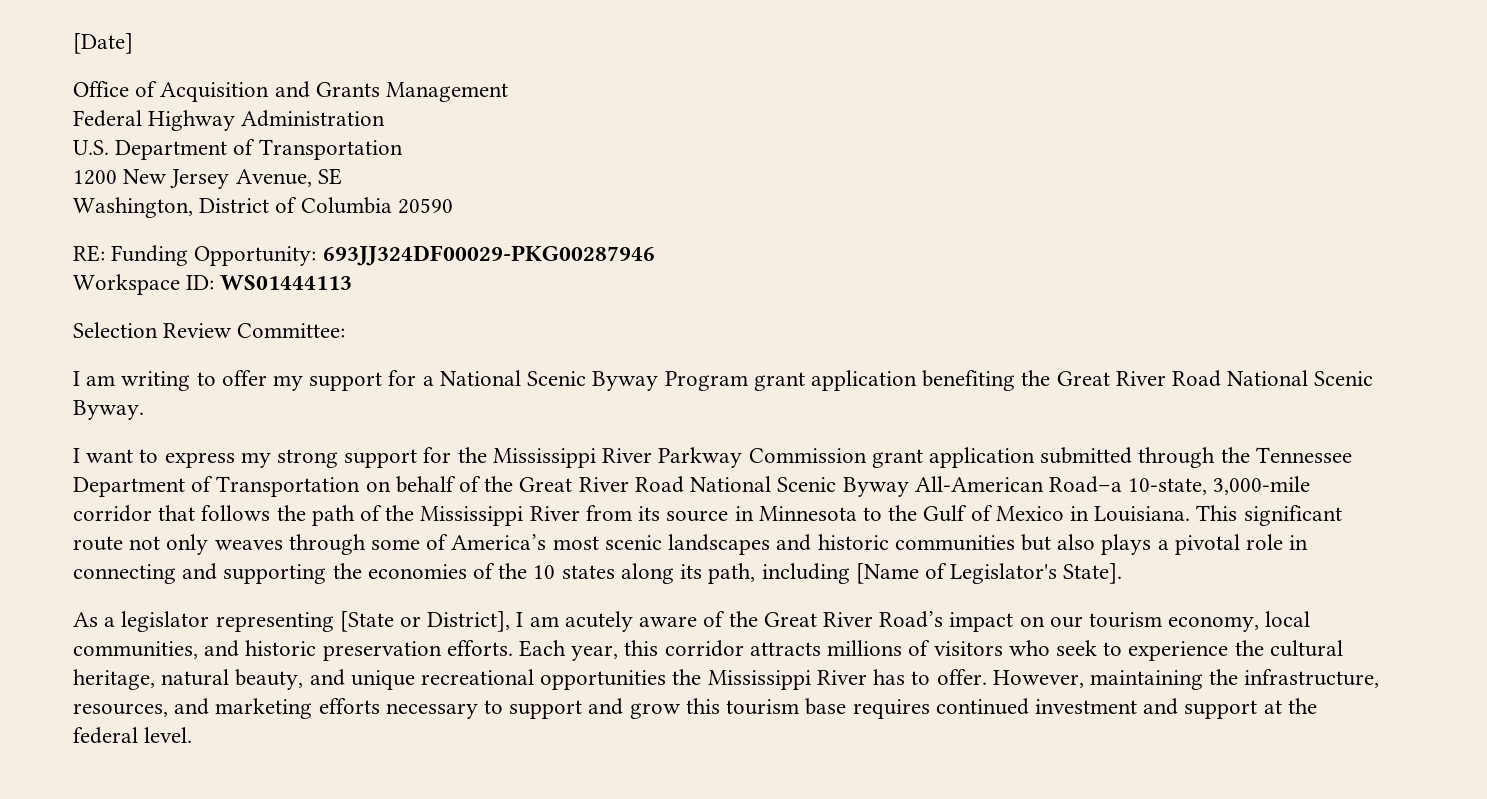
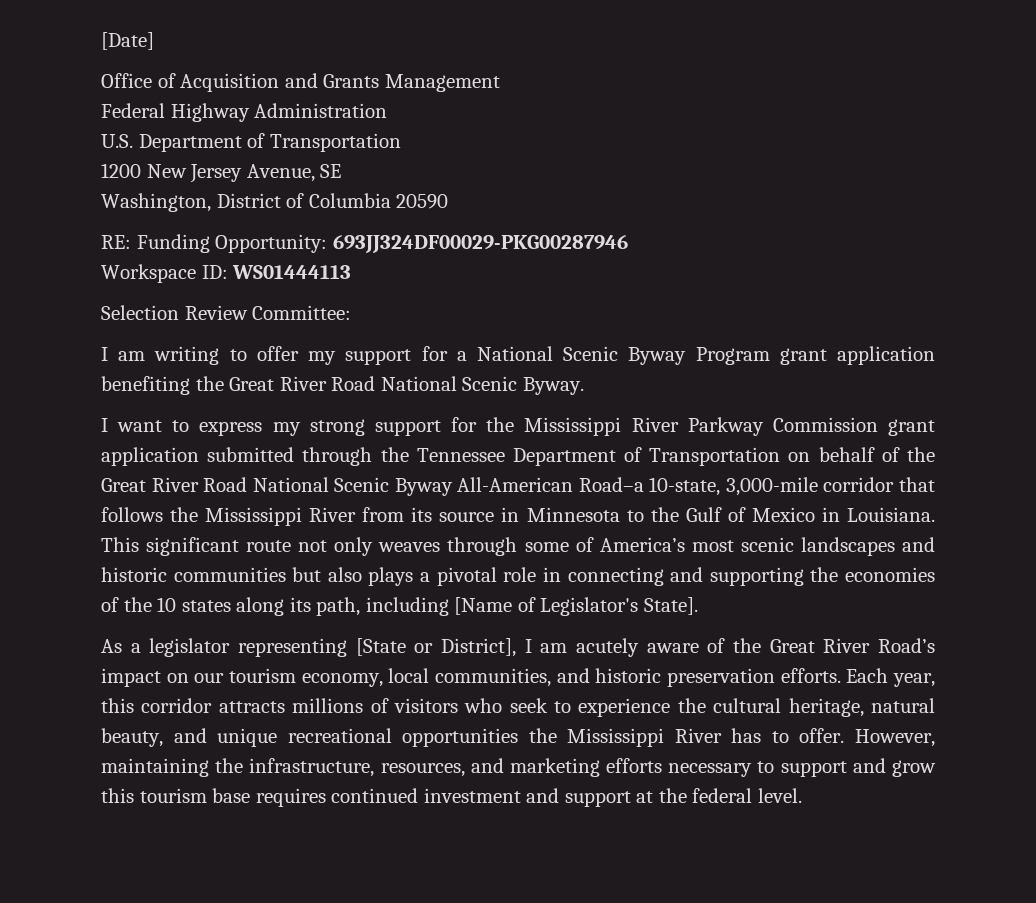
- I want to express my strong support for the Mississippi River Parkway Commission grant application submitted through the Tennessee Department of Transportation on behalf of the Great River Road National Scenic Byway All-American Road–a 10-state, 3,000-mile corridor that follows the path of the Mississippi River from its source in Minnesota to the Gulf of Mexico in Louisiana.
+ I want to express my strong support for the Mississippi River Parkway Commission grant application submitted through the Tennessee Department of Transportation on behalf of the Great River Road National Scenic Byway All-American Road–a 10-state, 3,000-mile corridor that follows the Mississippi River from its source in Minnesota to the Gulf of Mexico in Louisiana.

